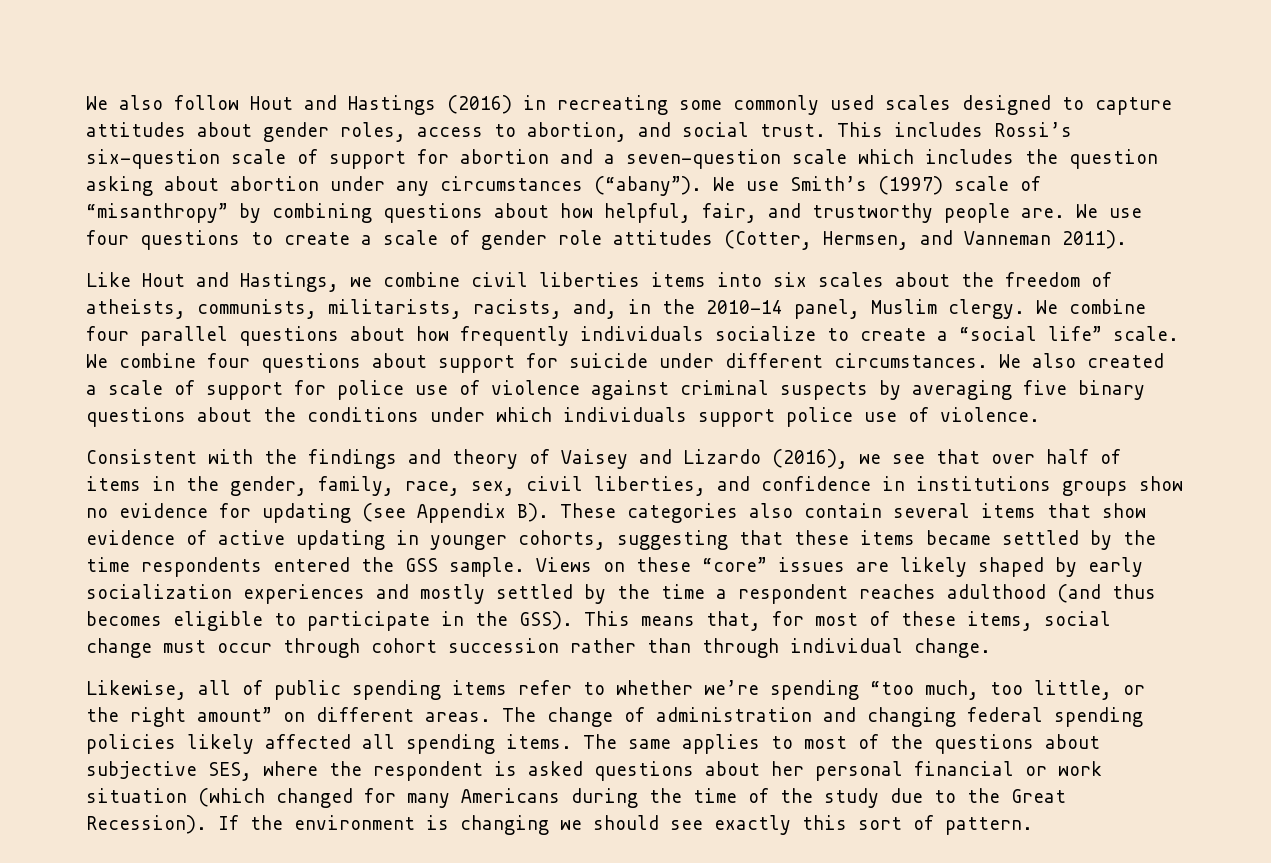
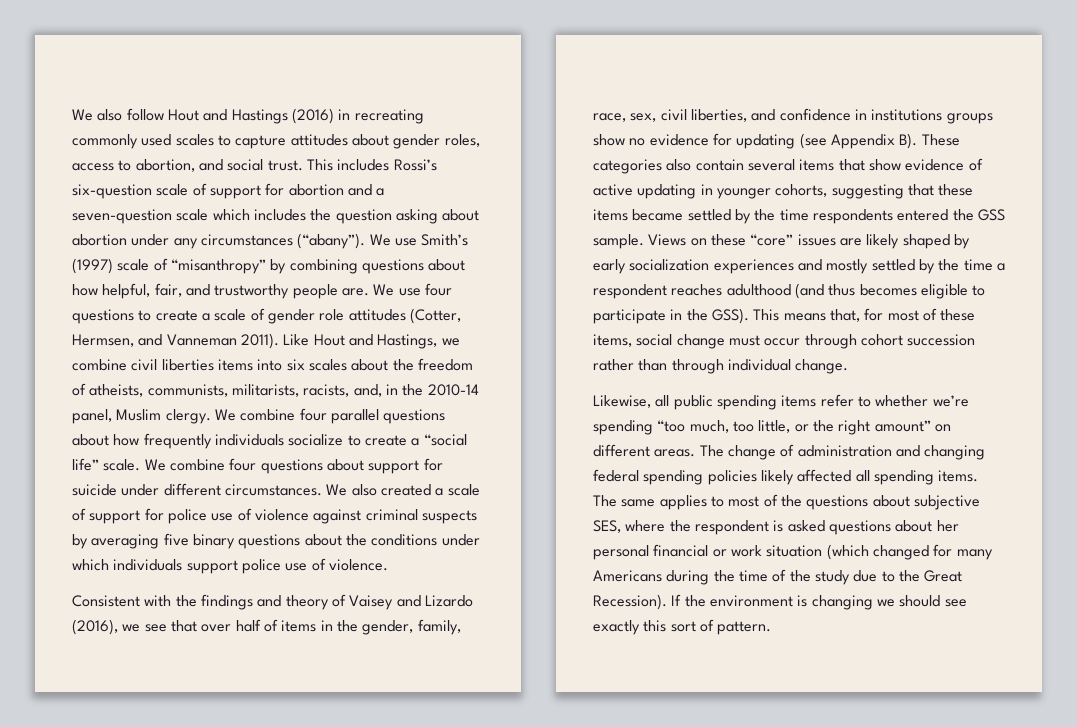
- We also follow Hout and Hastings (2016) in recreating some commonly used scales designed to capture attitudes about gender roles, access to abortion, and social trust.
+ We also follow Hout and Hastings (2016) in recreating commonly used scales to capture attitudes about gender roles, access to abortion, and social trust.
- We use four questions to create a scale of gender role attitudes (Cotter, Hermsen, and Vanneman 2011).
- Like Hout and Hastings, we combine civil liberties items into six scales about the freedom of atheists, communists, militarists, racists, and, in the 2010-14 panel, Muslim clergy.
+ We use four questions to create a scale of gender role attitudes (Cotter, Hermsen, and Vanneman 2011). Like Hout and Hastings, we combine civil liberties items into six scales about the freedom of atheists, communists, militarists, racists, and, in the 2010-14 panel, Muslim clergy.
- Likewise, all of public spending items refer to whether we’re spending “too much, too little, or the right amount” on different areas.
+ Likewise, all public spending items refer to whether we’re spending “too much, too little, or the right amount” on different areas.

